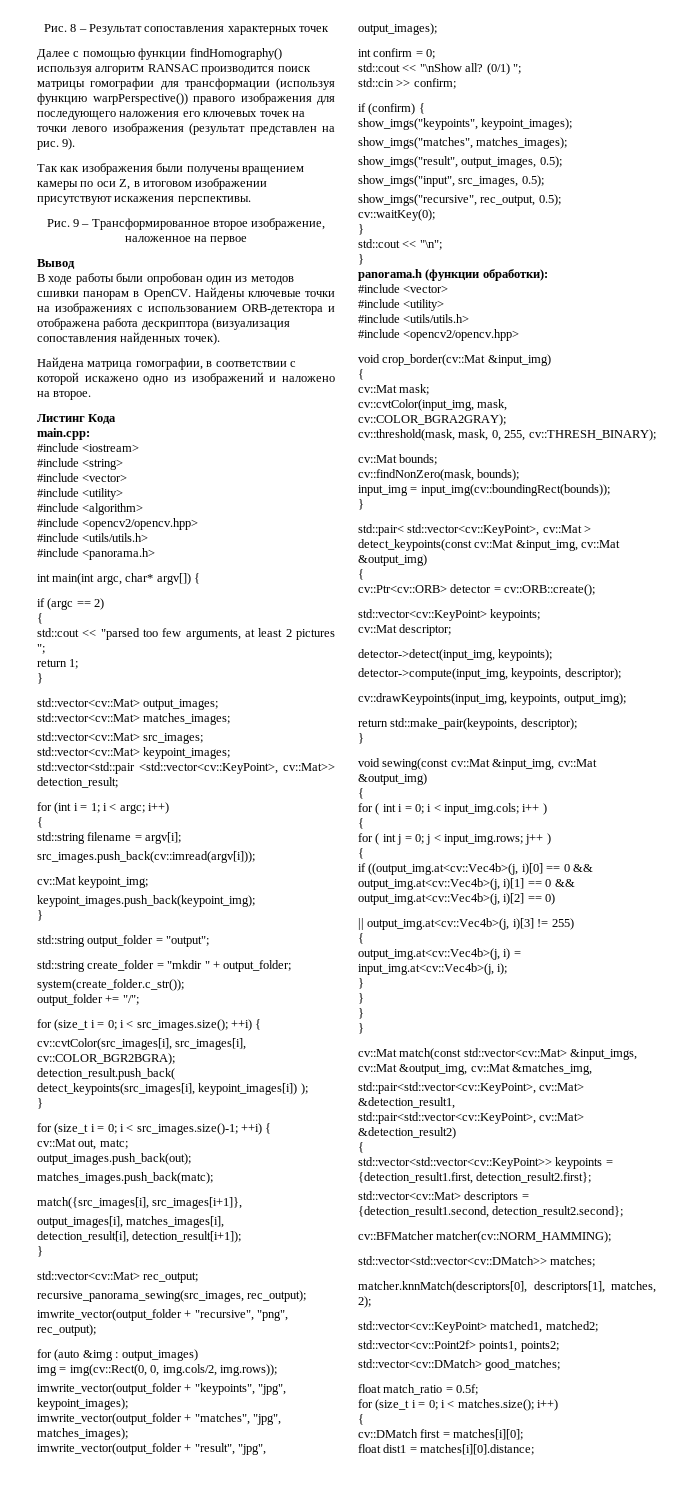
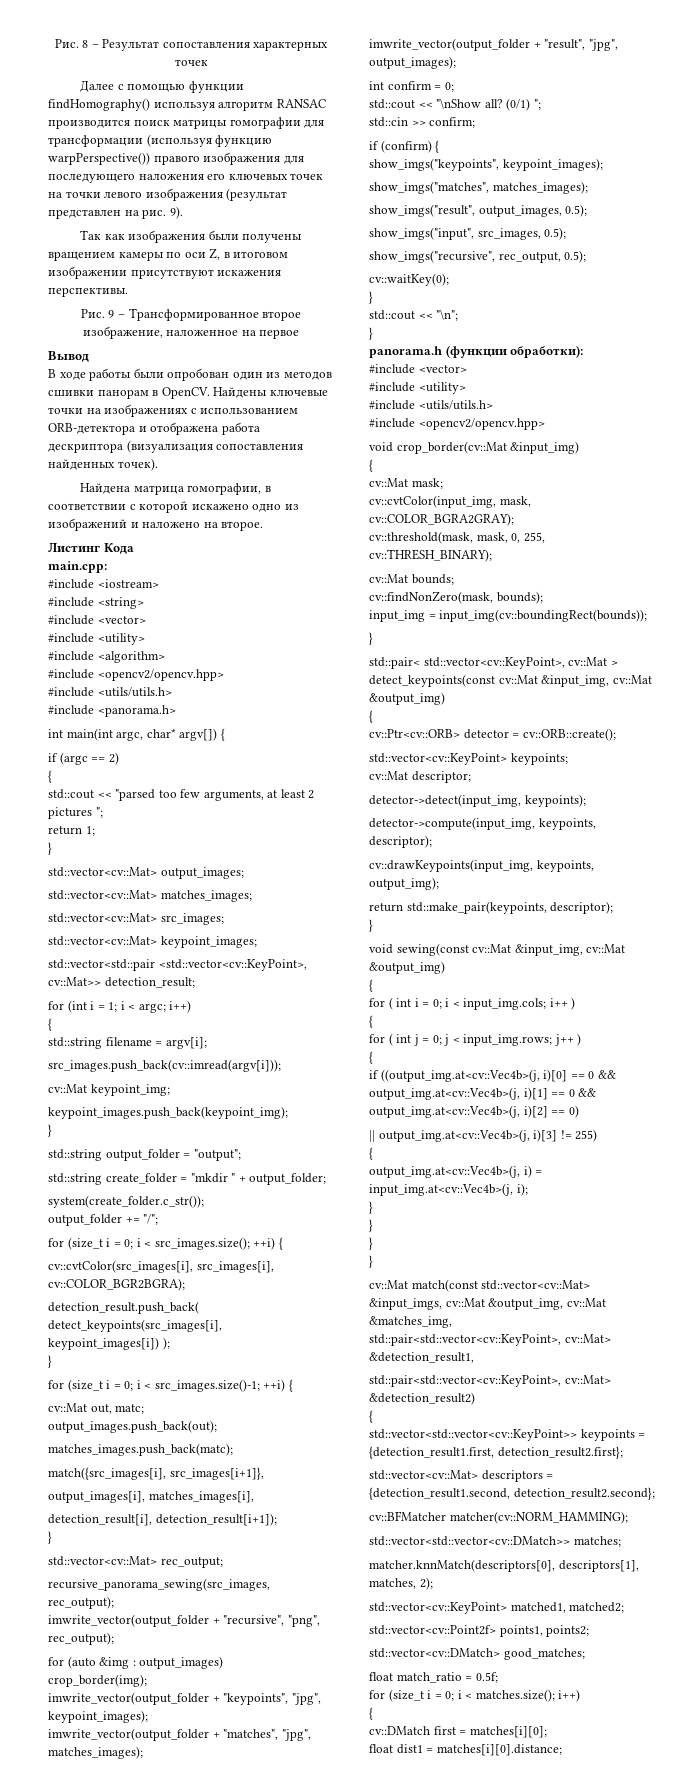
- img = img(cv::Rect(0, 0, img.cols/2, img.rows));
+ crop_border(img);

